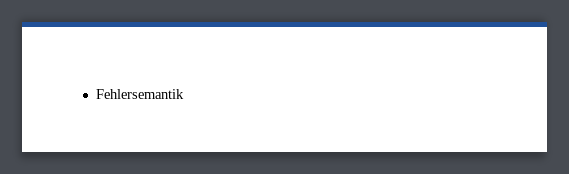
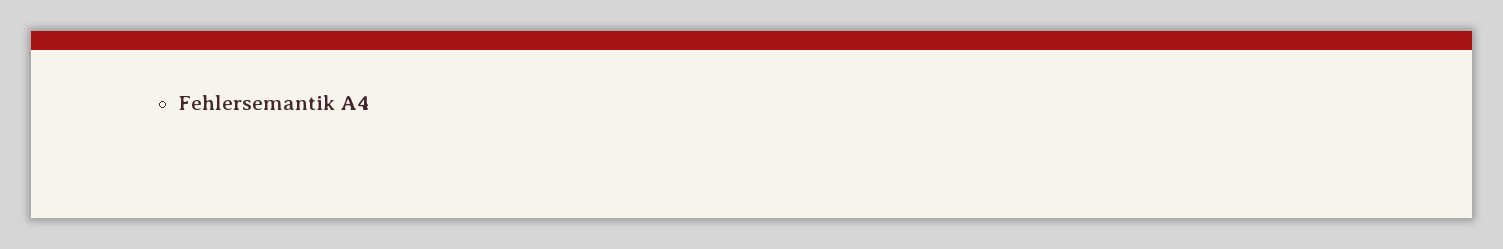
- Fehlersemantik
+ Fehlersemantik A4

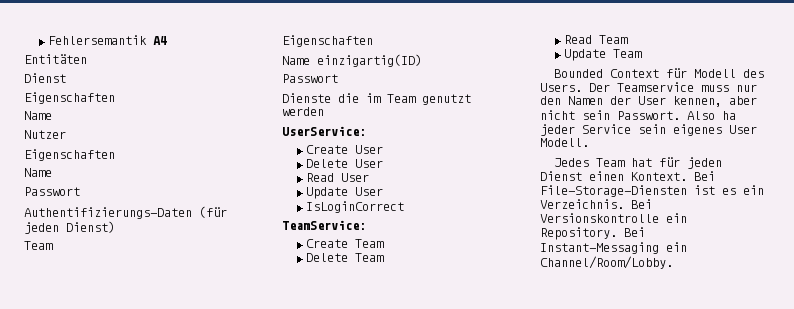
+ Entitäten
+ Dienst
+ Eigenschaften
+ Name
+ Nutzer
+ Eigenschaften
+ Name
+ Passwort
+ Authentifizierungs-Daten (für jeden Dienst)
+ Team
+ Eigenschaften
+ Name einzigartig(ID)
+ Passwort
+ Dienste die im Team genutzt werden
+ UserService:
+ Create User
+ Delete User
+ Read User
+ Update User
+ IsLoginCorrect
+ TeamService:
+ Create Team
+ Delete Team
+ Read Team
+ Update Team
+ Bounded Context für Modell des Users. Der Teamservice muss nur den Namen der User kennen, aber nicht sein Passwort. Also ha jeder Service sein eigenes User Modell.
+ Jedes Team hat für jeden Dienst einen Kontext. Bei File-Storage-Diensten ist es ein Verzeichnis. Bei Versionskontrolle ein Repository. Bei Instant-Messaging ein Channel/Room/Lobby.

